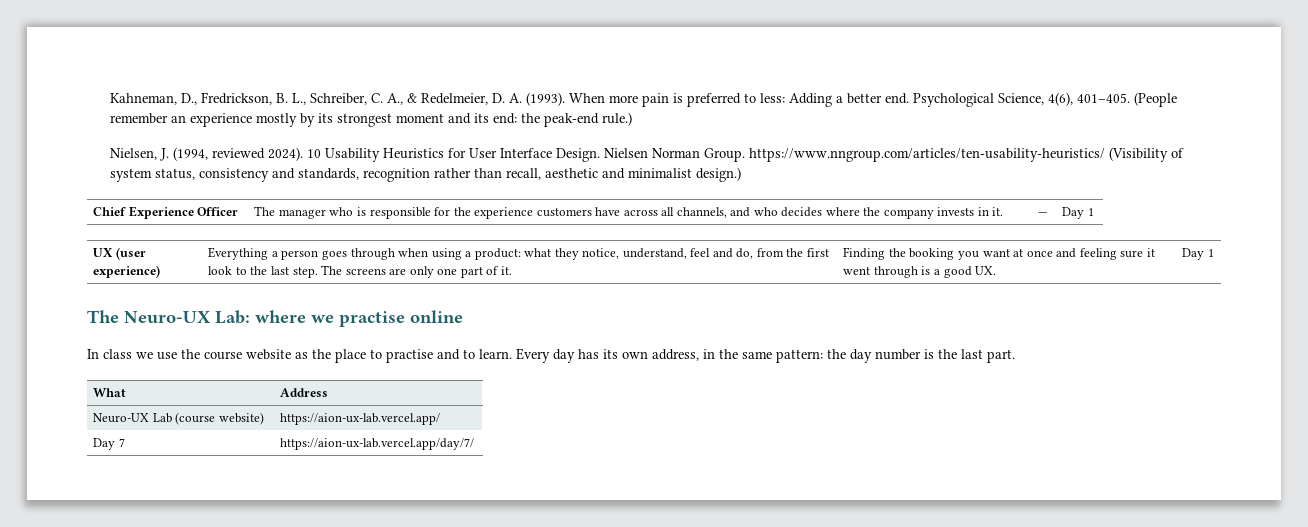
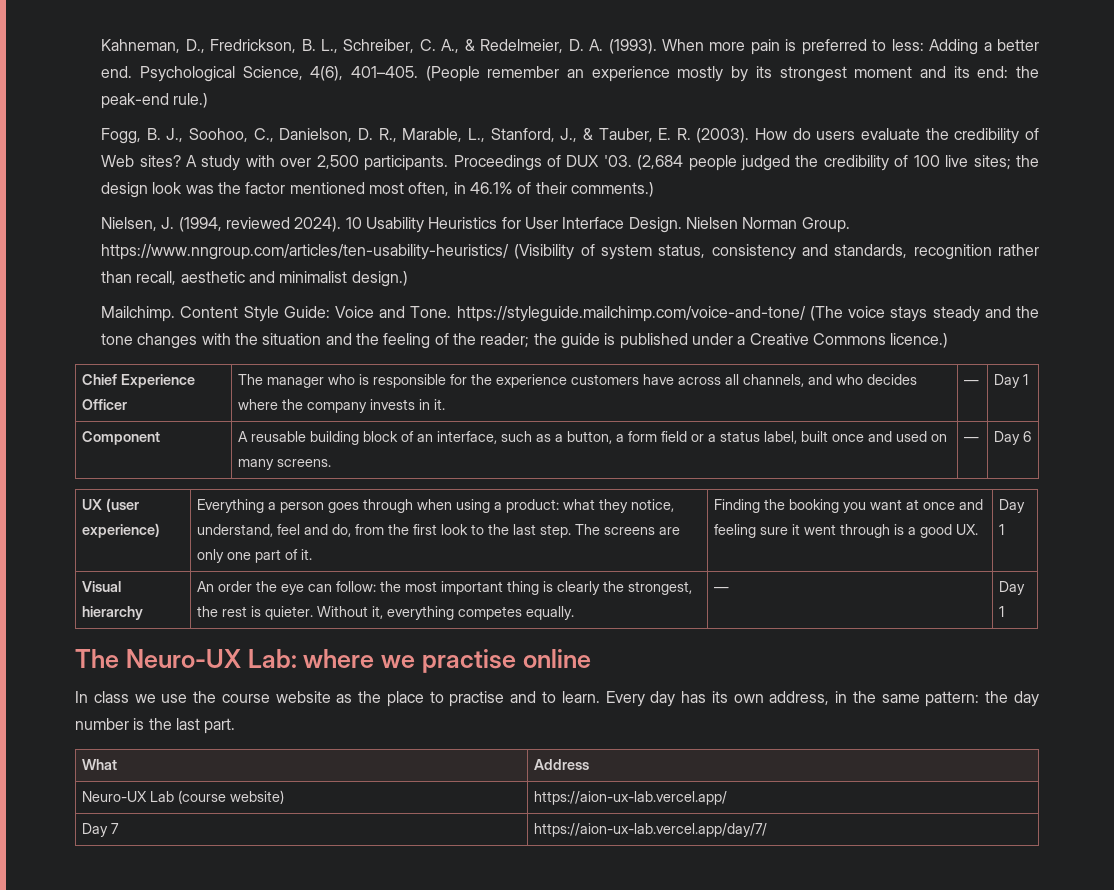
+ Fogg, B. J., Soohoo, C., Danielson, D. R., Marable, L., Stanford, J., & Tauber, E. R. (2003). How do users evaluate the credibility of Web sites? A study with over 2,500 participants. Proceedings of DUX '03. (2,684 people judged the credibility of 100 live sites; the design look was the factor mentioned most often, in 46.1% of their comments.)
+ Mailchimp. Content Style Guide: Voice and Tone. https://styleguide.mailchimp.com/voice-and-tone/ (The voice stays steady and the tone changes with the situation and the feeling of the reader; the guide is published under a Creative Commons licence.)
+ Component | A reusable building block of an interface, such as a button, a form field or a status label, built once and used on many screens. | — | Day 6
+ Visual hierarchy | An order the eye can follow: the most important thing is clearly the strongest, the rest is quieter. Without it, everything competes equally. | — | Day 1

